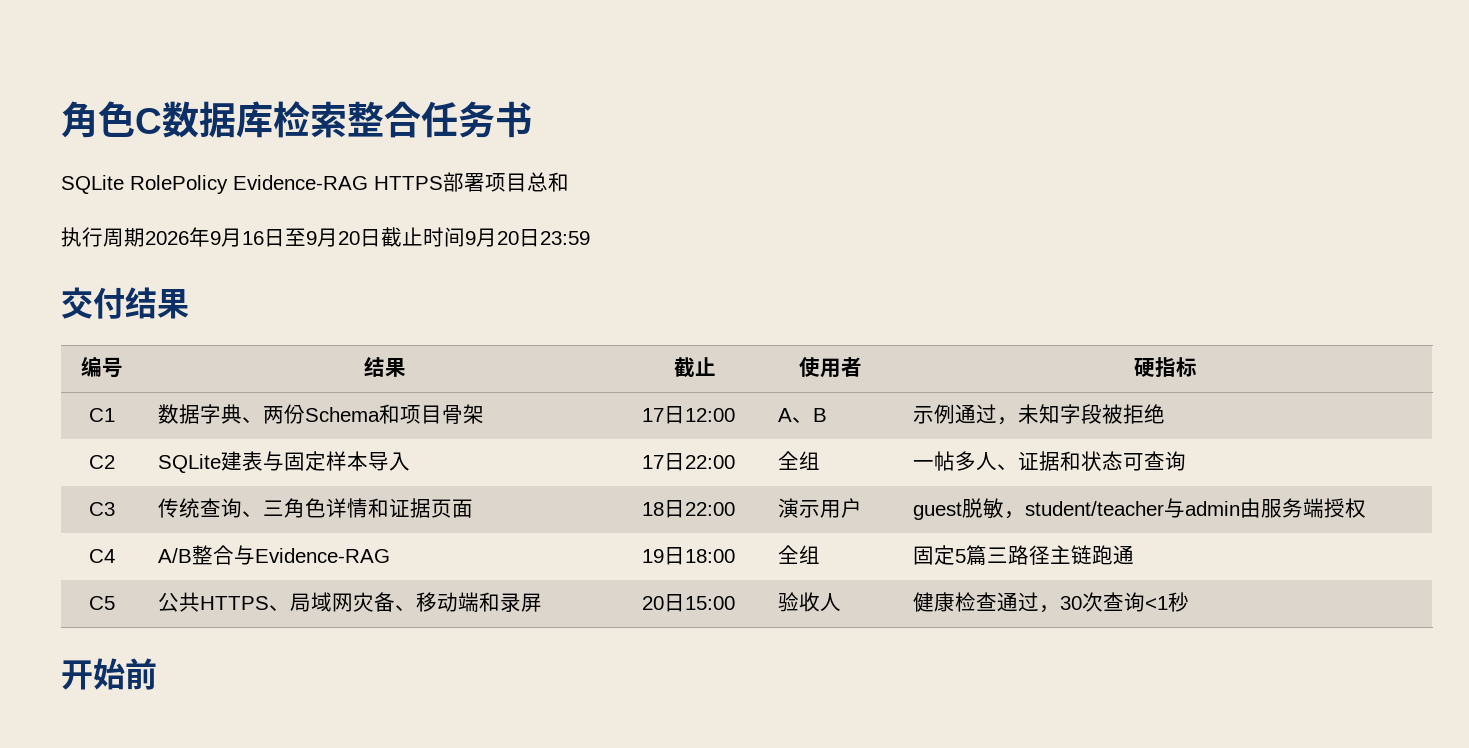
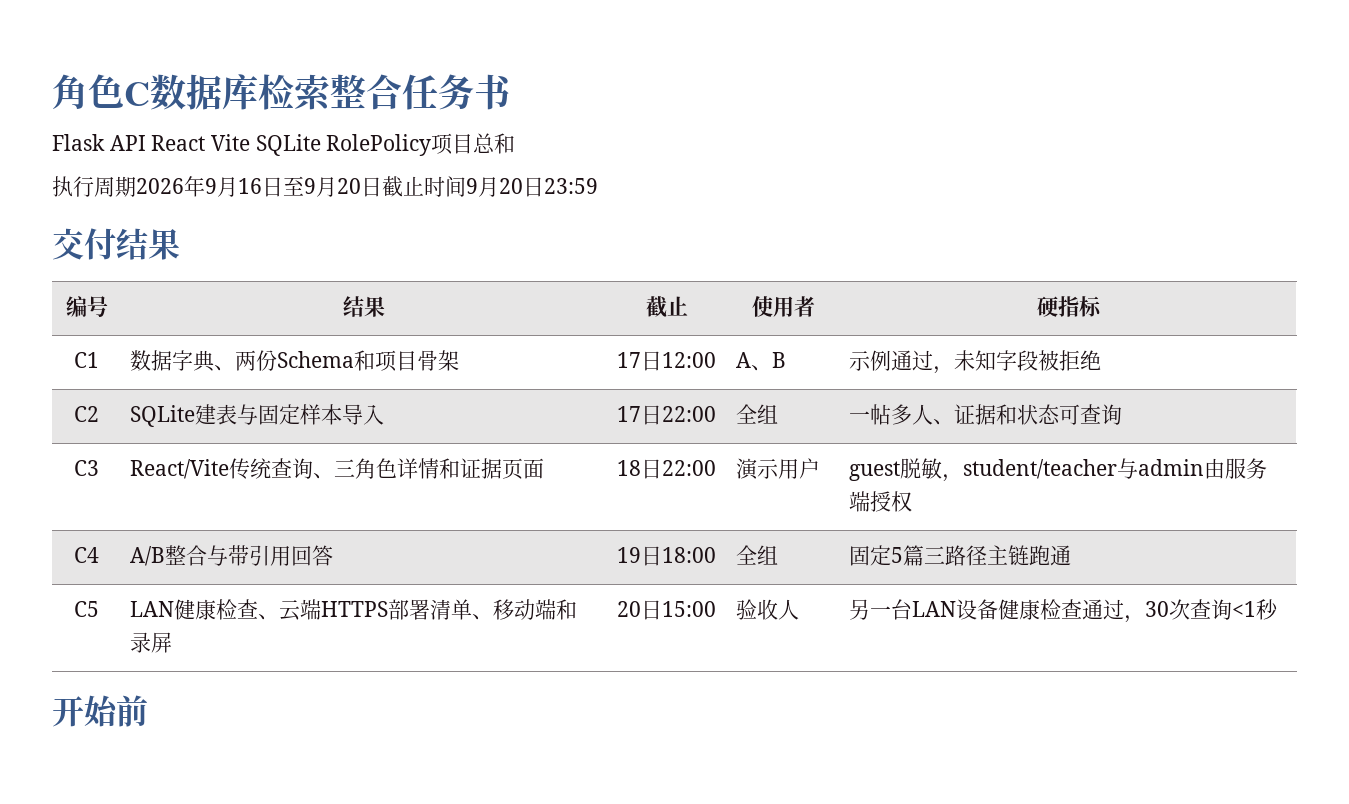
- SQLite RolePolicy Evidence-RAG HTTPS部署项目总和
+ Flask API React Vite SQLite RolePolicy项目总和
- C3 | 传统查询、三角色详情和证据页面 | 18日22:00 | 演示用户 | guest脱敏，student/teacher与admin由服务端授权
+ C3 | React/Vite传统查询、三角色详情和证据页面 | 18日22:00 | 演示用户 | guest脱敏，student/teacher与admin由服务端授权
- C4 | A/B整合与Evidence-RAG | 19日18:00 | 全组 | 固定5篇三路径主链跑通
+ C4 | A/B整合与带引用回答 | 19日18:00 | 全组 | 固定5篇三路径主链跑通
- C5 | 公共HTTPS、局域网灾备、移动端和录屏 | 20日15:00 | 验收人 | 健康检查通过，30次查询<1秒
+ C5 | LAN健康检查、云端HTTPS部署清单、移动端和录屏 | 20日15:00 | 验收人 | 另一台LAN设备健康检查通过，30次查询<1秒

